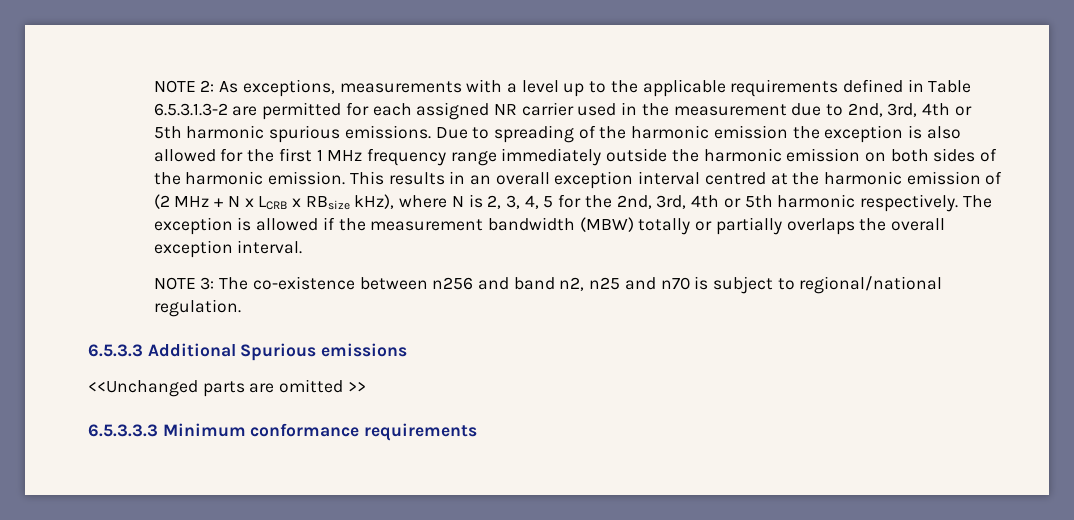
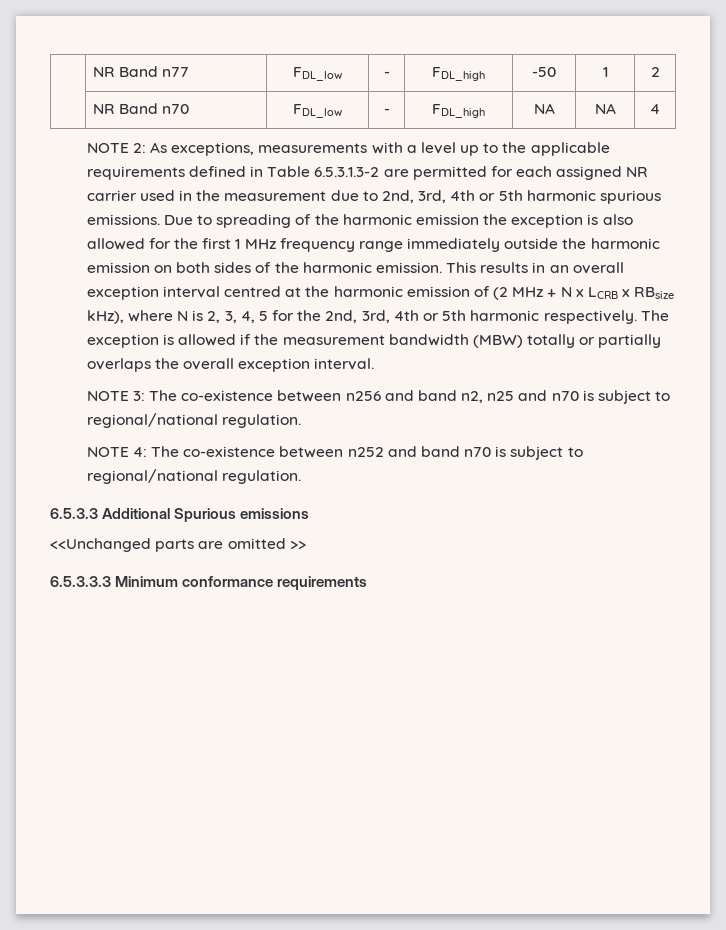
+ | NR Band n77 | FDL_low | - | FDL_high | -50 | 1 | 2
+ | NR Band n70 | FDL_low | - | FDL_high | NA | NA | 4
+ NOTE 4: The co-existence between n252 and band n70 is subject to regional/national regulation.

